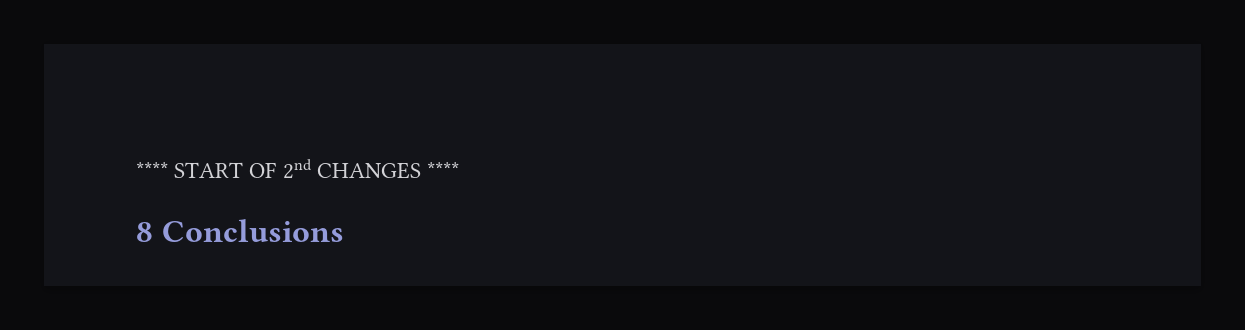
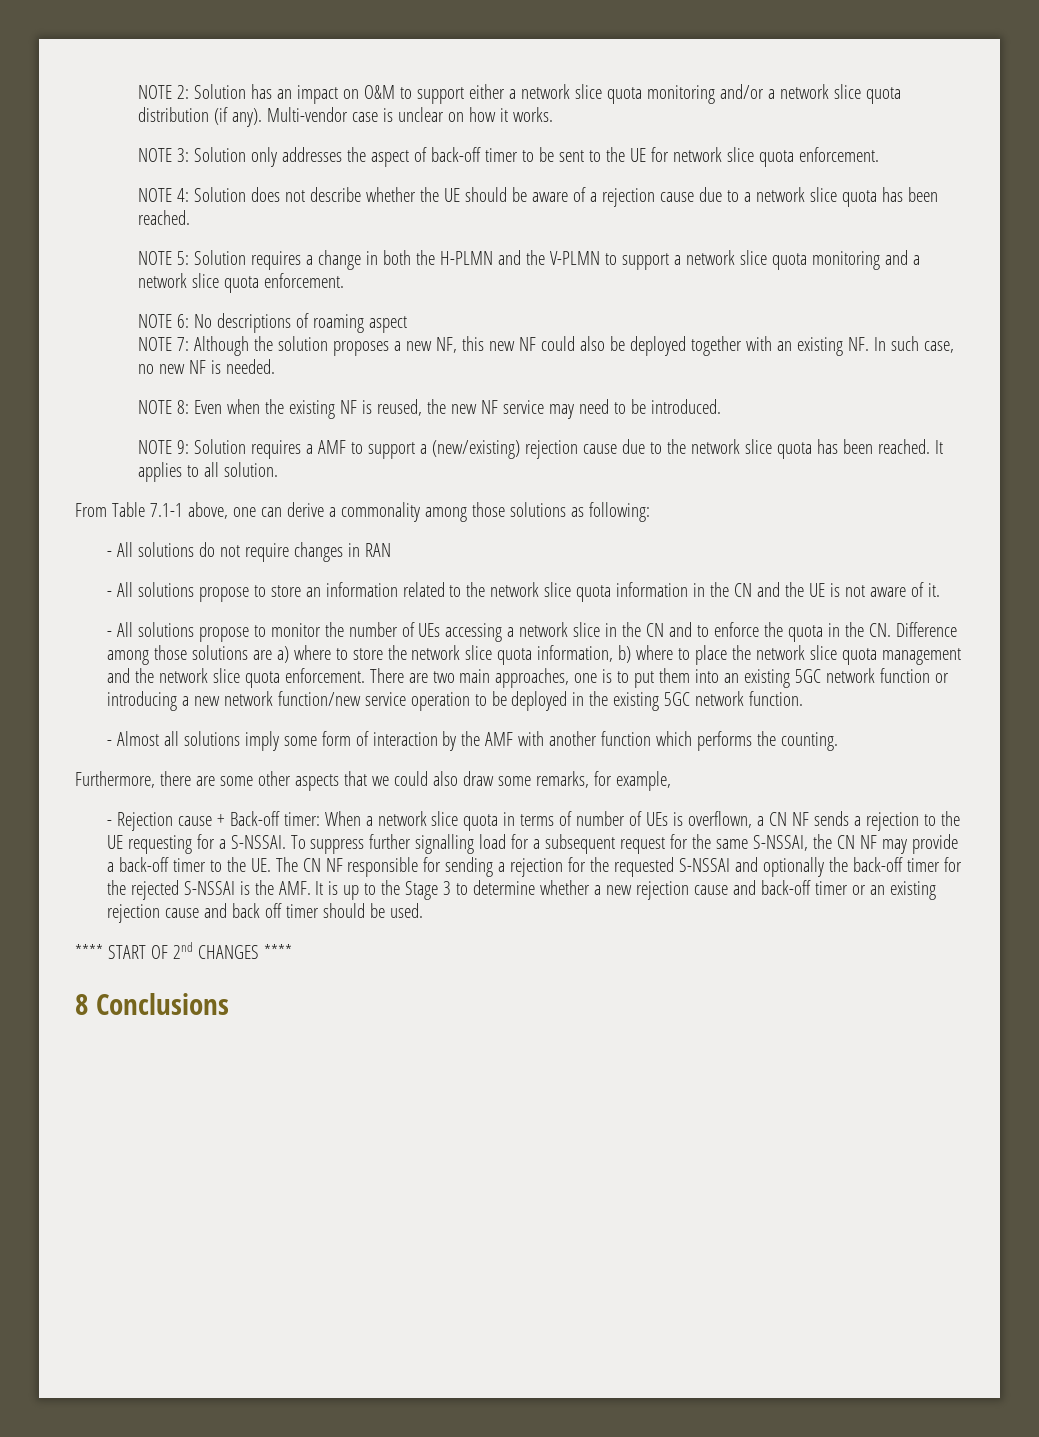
+ NOTE 2: Solution has an impact on O&M to support either a network slice quota monitoring and/or a network slice quota distribution (if any). Multi-vendor case is unclear on how it works.
+ NOTE 3: Solution only addresses the aspect of back-off timer to be sent to the UE for network slice quota enforcement.
+ NOTE 4: Solution does not describe whether the UE should be aware of a rejection cause due to a network slice quota has been reached.
+ NOTE 5: Solution requires a change in both the H-PLMN and the V-PLMN to support a network slice quota monitoring and a network slice quota enforcement.
+ NOTE 6: No descriptions of roaming aspect
+ NOTE 7: Although the solution proposes a new NF, this new NF could also be deployed together with an existing NF. In such case, no new NF is needed.
+ NOTE 8: Even when the existing NF is reused, the new NF service may need to be introduced.
+ NOTE 9: Solution requires a AMF to support a (new/existing) rejection cause due to the network slice quota has been reached. It applies to all solution.
+ From Table 7.1-1 above, one can derive a commonality among those solutions as following:
+ - All solutions do not require changes in RAN
+ - All solutions propose to store an information related to the network slice quota information in the CN and the UE is not aware of it.
+ - All solutions propose to monitor the number of UEs accessing a network slice in the CN and to enforce the quota in the CN. Difference among those solutions are a) where to store the network slice quota information, b) where to place the network slice quota management and the network slice quota enforcement. There are two main approaches, one is to put them into an existing 5GC network function or introducing a new network function/new service operation to be deployed in the existing 5GC network function.
+ - Almost all solutions imply some form of interaction by the AMF with another function which performs the counting.
+ Furthermore, there are some other aspects that we could also draw some remarks, for example,
+ - Rejection cause + Back-off timer: When a network slice quota in terms of number of UEs is overflown, a CN NF sends a rejection to the UE requesting for a S-NSSAI. To suppress further signalling load for a subsequent request for the same S-NSSAI, the CN NF may provide a back-off timer to the UE. The CN NF responsible for sending a rejection for the requested S-NSSAI and optionally the back-off timer for the rejected S-NSSAI is the AMF. It is up to the Stage 3 to determine whether a new rejection cause and back-off timer or an existing rejection cause and back off timer should be used.

